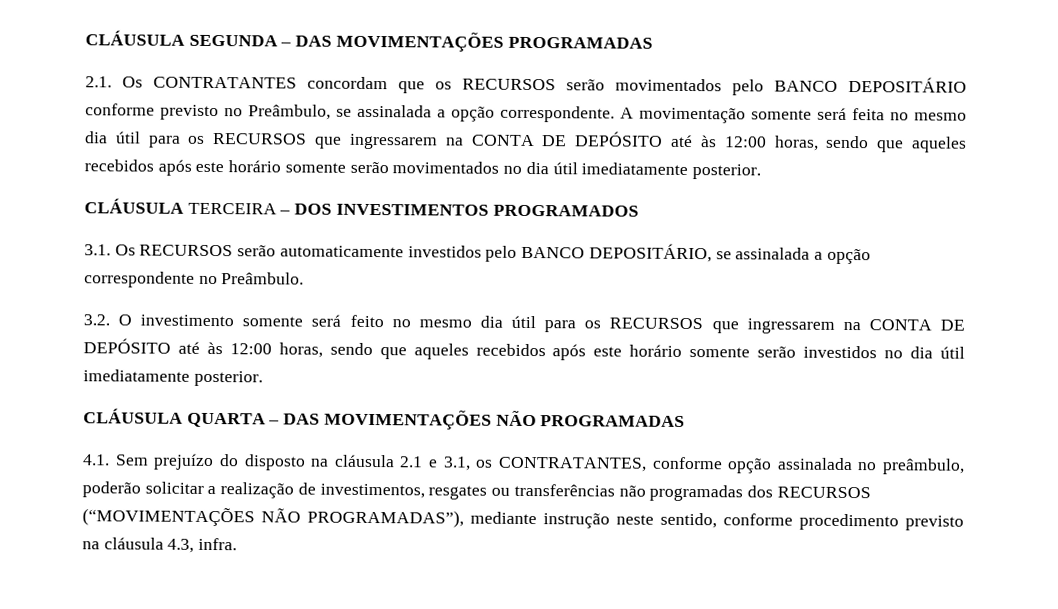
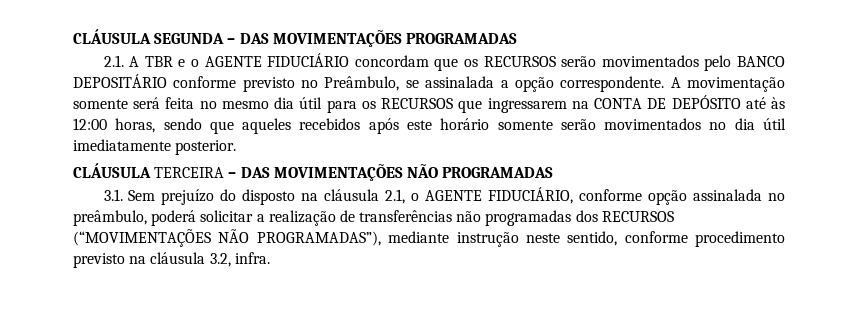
- 2.1. Os CONTRATANTES concordam que os RECURSOS serão movimentados pelo BANCO DEPOSITÁRIO conforme previsto no Preâmbulo, se assinalada a opção correspondente.
+ 2.1. A TBR e o AGENTE FIDUCIÁRIO concordam que os RECURSOS serão movimentados pelo BANCO DEPOSITÁRIO conforme previsto no Preâmbulo, se assinalada a opção correspondente.
- CLÁUSULA TERCEIRA – DOS INVESTIMENTOS PROGRAMADOS
- 3.1. Os RECURSOS serão automaticamente investidos pelo BANCO DEPOSITÁRIO, se assinalada a opção correspondente no Preâmbulo.
- 3.2. O investimento somente será feito no mesmo dia útil para os RECURSOS que ingressarem na CONTA DE DEPÓSITO até às 12:00 horas, sendo que aqueles recebidos após este horário somente serão investidos no dia útil imediatamente posterior.
- CLÁUSULA QUARTA – DAS MOVIMENTAÇÕES NÃO PROGRAMADAS
+ CLÁUSULA TERCEIRA – DAS MOVIMENTAÇÕES NÃO PROGRAMADAS
- 4.1. Sem prejuízo do disposto na cláusula 2.1 e 3.1, os CONTRATANTES, conforme opção assinalada no preâmbulo, poderão solicitar a realização de investimentos, resgates ou transferências não programadas dos RECURSOS (“MOVIMENTAÇÕES NÃO PROGRAMADAS”), mediante instrução neste sentido, conforme procedimento previsto na cláusula 4.3, infra.
+ 3.1. Sem prejuízo do disposto na cláusula 2.1, o AGENTE FIDUCIÁRIO, conforme opção assinalada no preâmbulo, poderá solicitar a realização de transferências não programadas dos RECURSOS (“MOVIMENTAÇÕES NÃO PROGRAMADAS”), mediante instrução neste sentido, conforme procedimento previsto na cláusula 3.2, infra.

